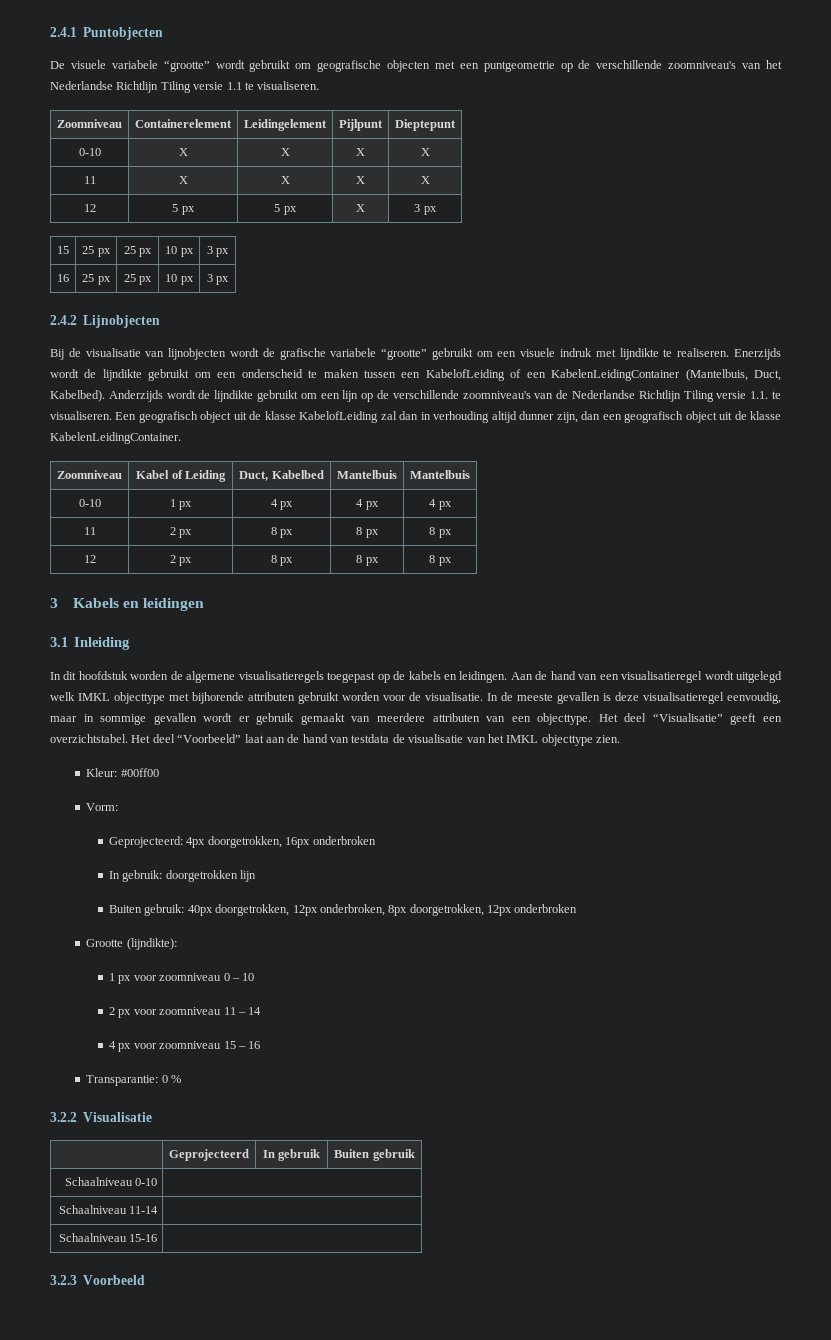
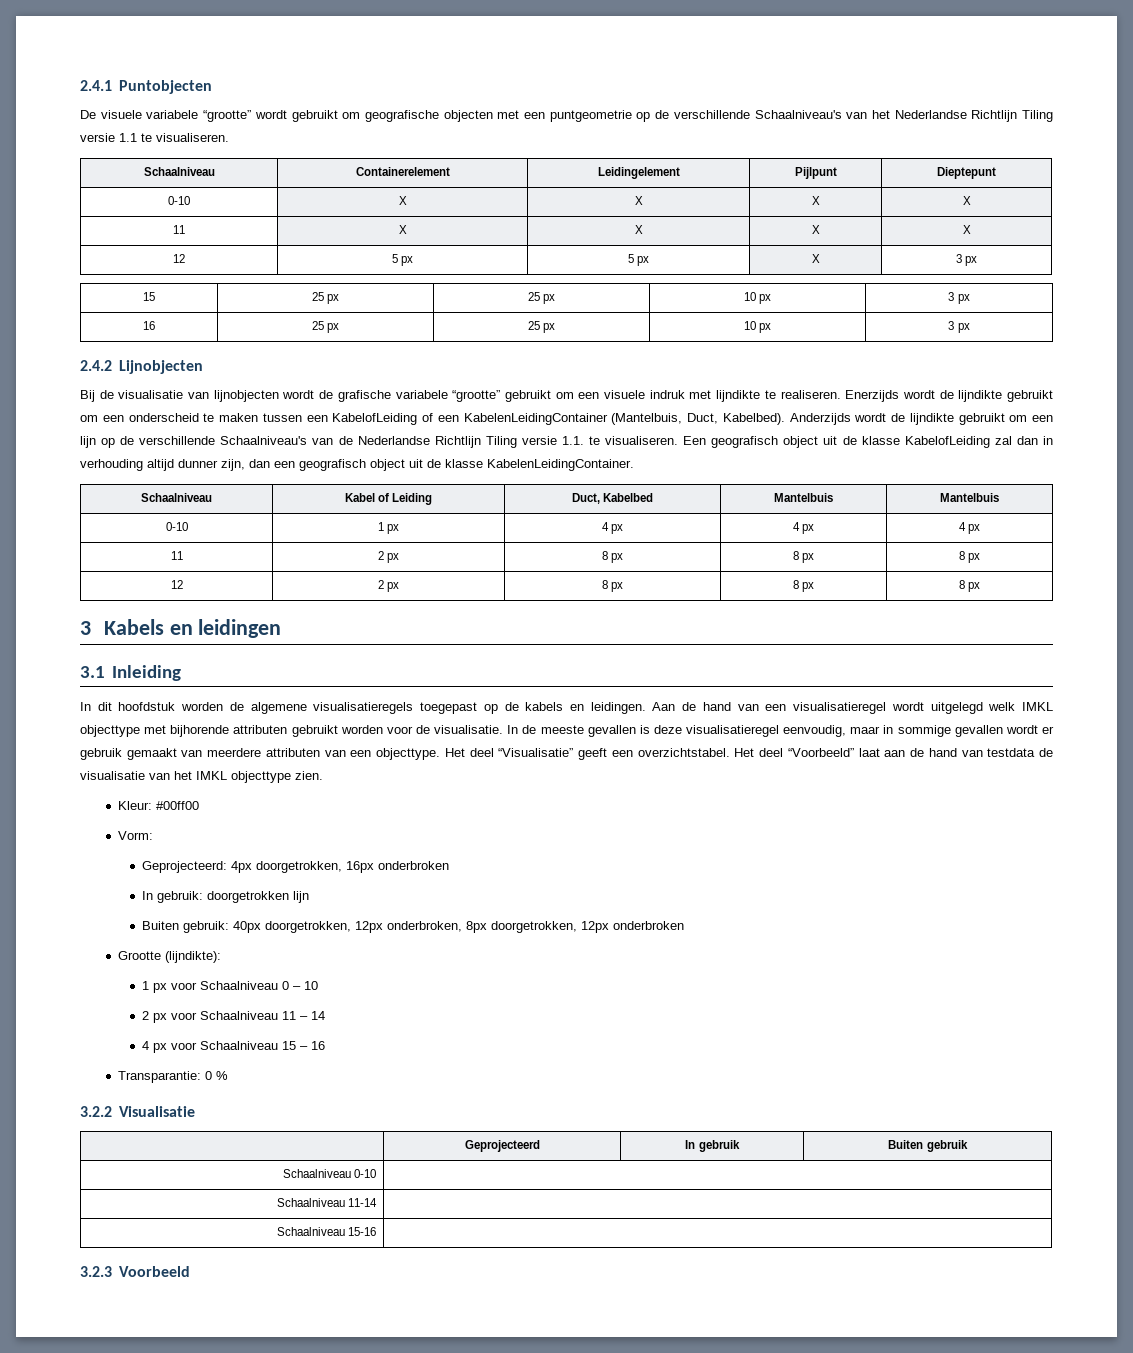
- De visuele variabele “grootte” wordt gebruikt om geografische objecten met een puntgeometrie op de verschillende zoomniveau's van het Nederlandse Richtlijn Tiling versie 1.1 te visualiseren.
+ De visuele variabele “grootte” wordt gebruikt om geografische objecten met een puntgeometrie op de verschillende Schaalniveau's van het Nederlandse Richtlijn Tiling versie 1.1 te visualiseren.
- Zoomniveau | Containerelement | Leidingelement | Pijlpunt | Dieptepunt
+ Schaalniveau | Containerelement | Leidingelement | Pijlpunt | Dieptepunt
- Anderzijds wordt de lijndikte gebruikt om een lijn op de verschillende zoomniveau's van de Nederlandse Richtlijn Tiling versie 1.1. te visualiseren.
+ Anderzijds wordt de lijndikte gebruikt om een lijn op de verschillende Schaalniveau's van de Nederlandse Richtlijn Tiling versie 1.1. te visualiseren.
- Zoomniveau | Kabel of Leiding | Duct, Kabelbed | Mantelbuis | Mantelbuis
+ Schaalniveau | Kabel of Leiding | Duct, Kabelbed | Mantelbuis | Mantelbuis
- 1 px voor zoomniveau 0 – 10
+ 1 px voor Schaalniveau 0 – 10
- 2 px voor zoomniveau 11 – 14
+ 2 px voor Schaalniveau 11 – 14
- 4 px voor zoomniveau 15 – 16
+ 4 px voor Schaalniveau 15 – 16

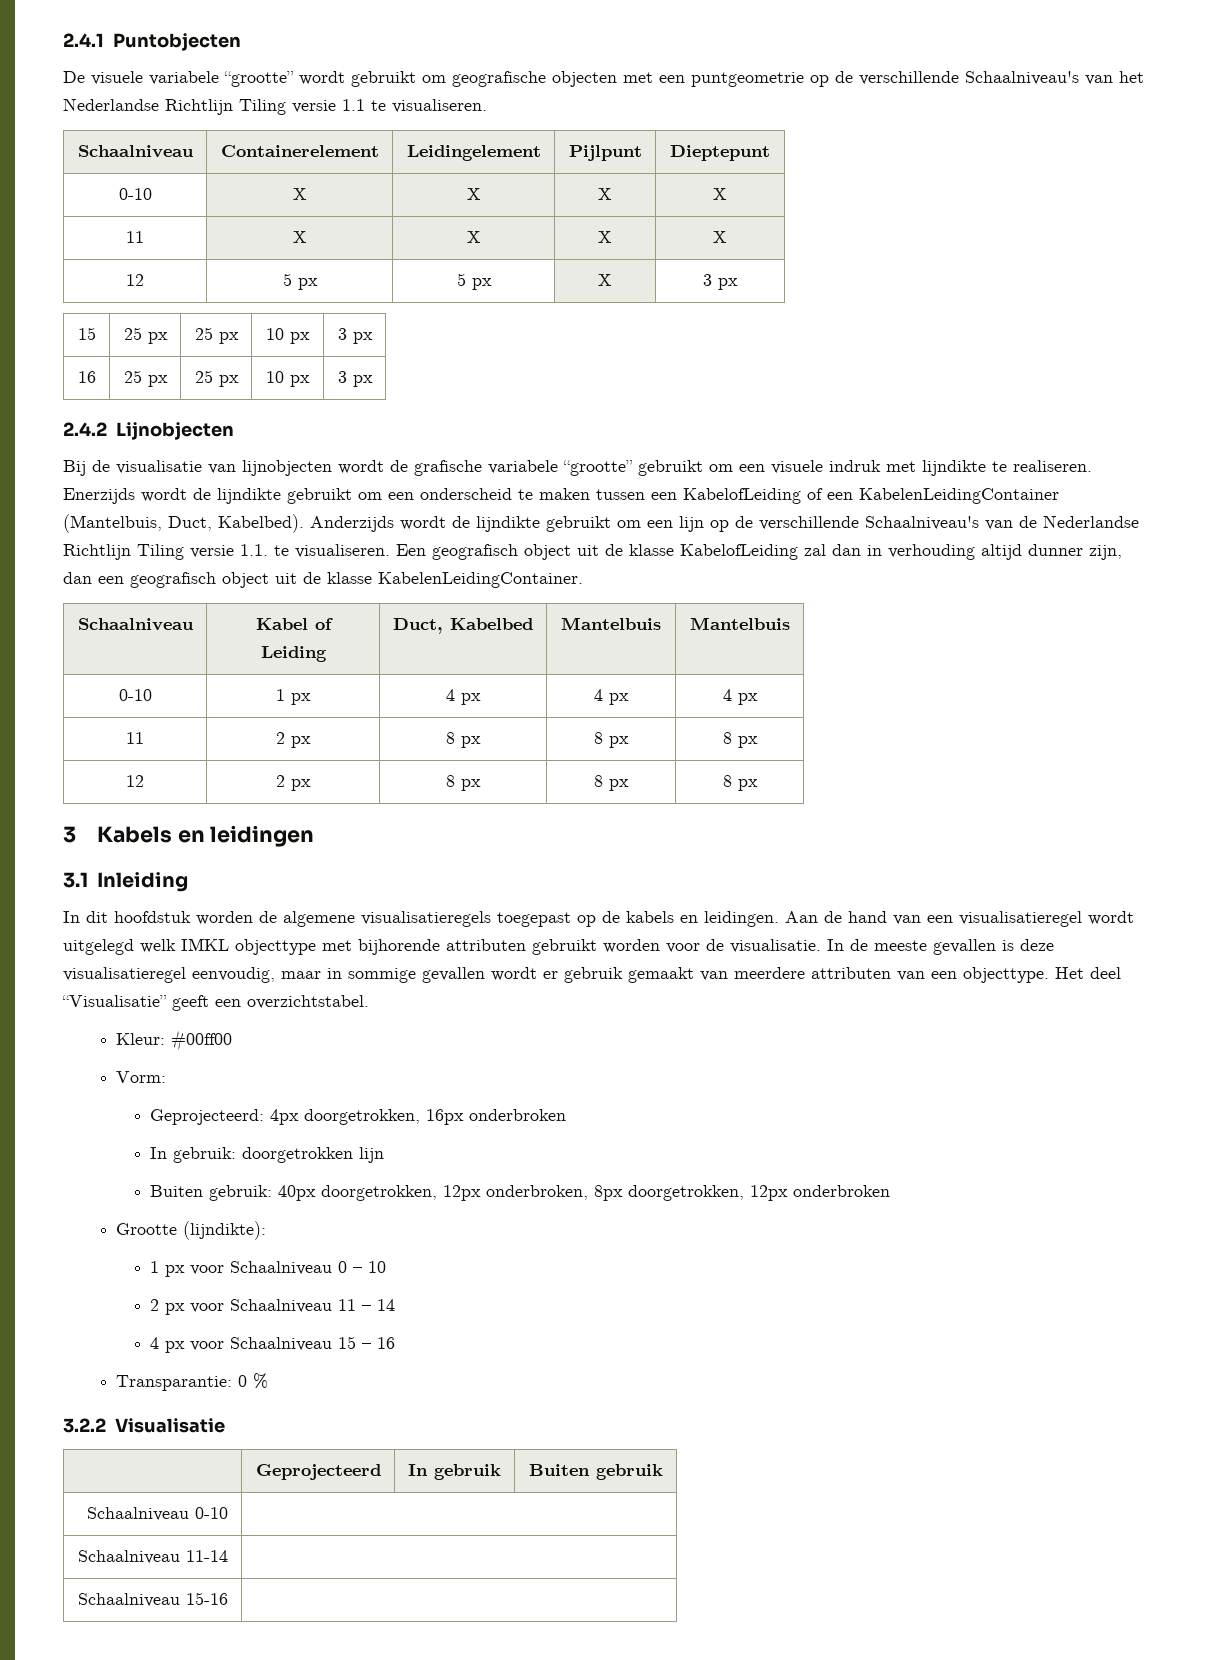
- Het deel “Voorbeeld” laat aan de hand van testdata de visualisatie van het IMKL objecttype zien.
- 3.2.3 Voorbeeld

